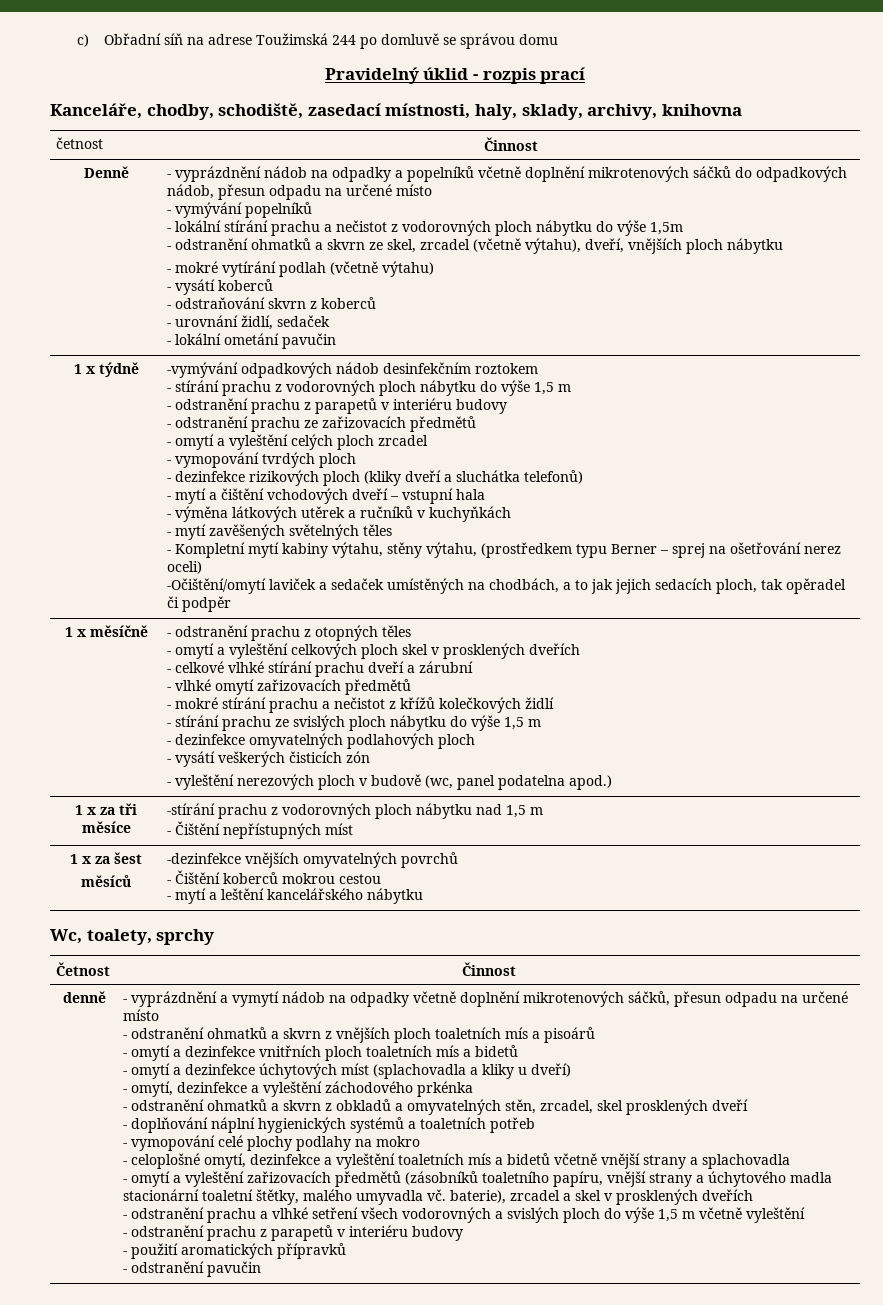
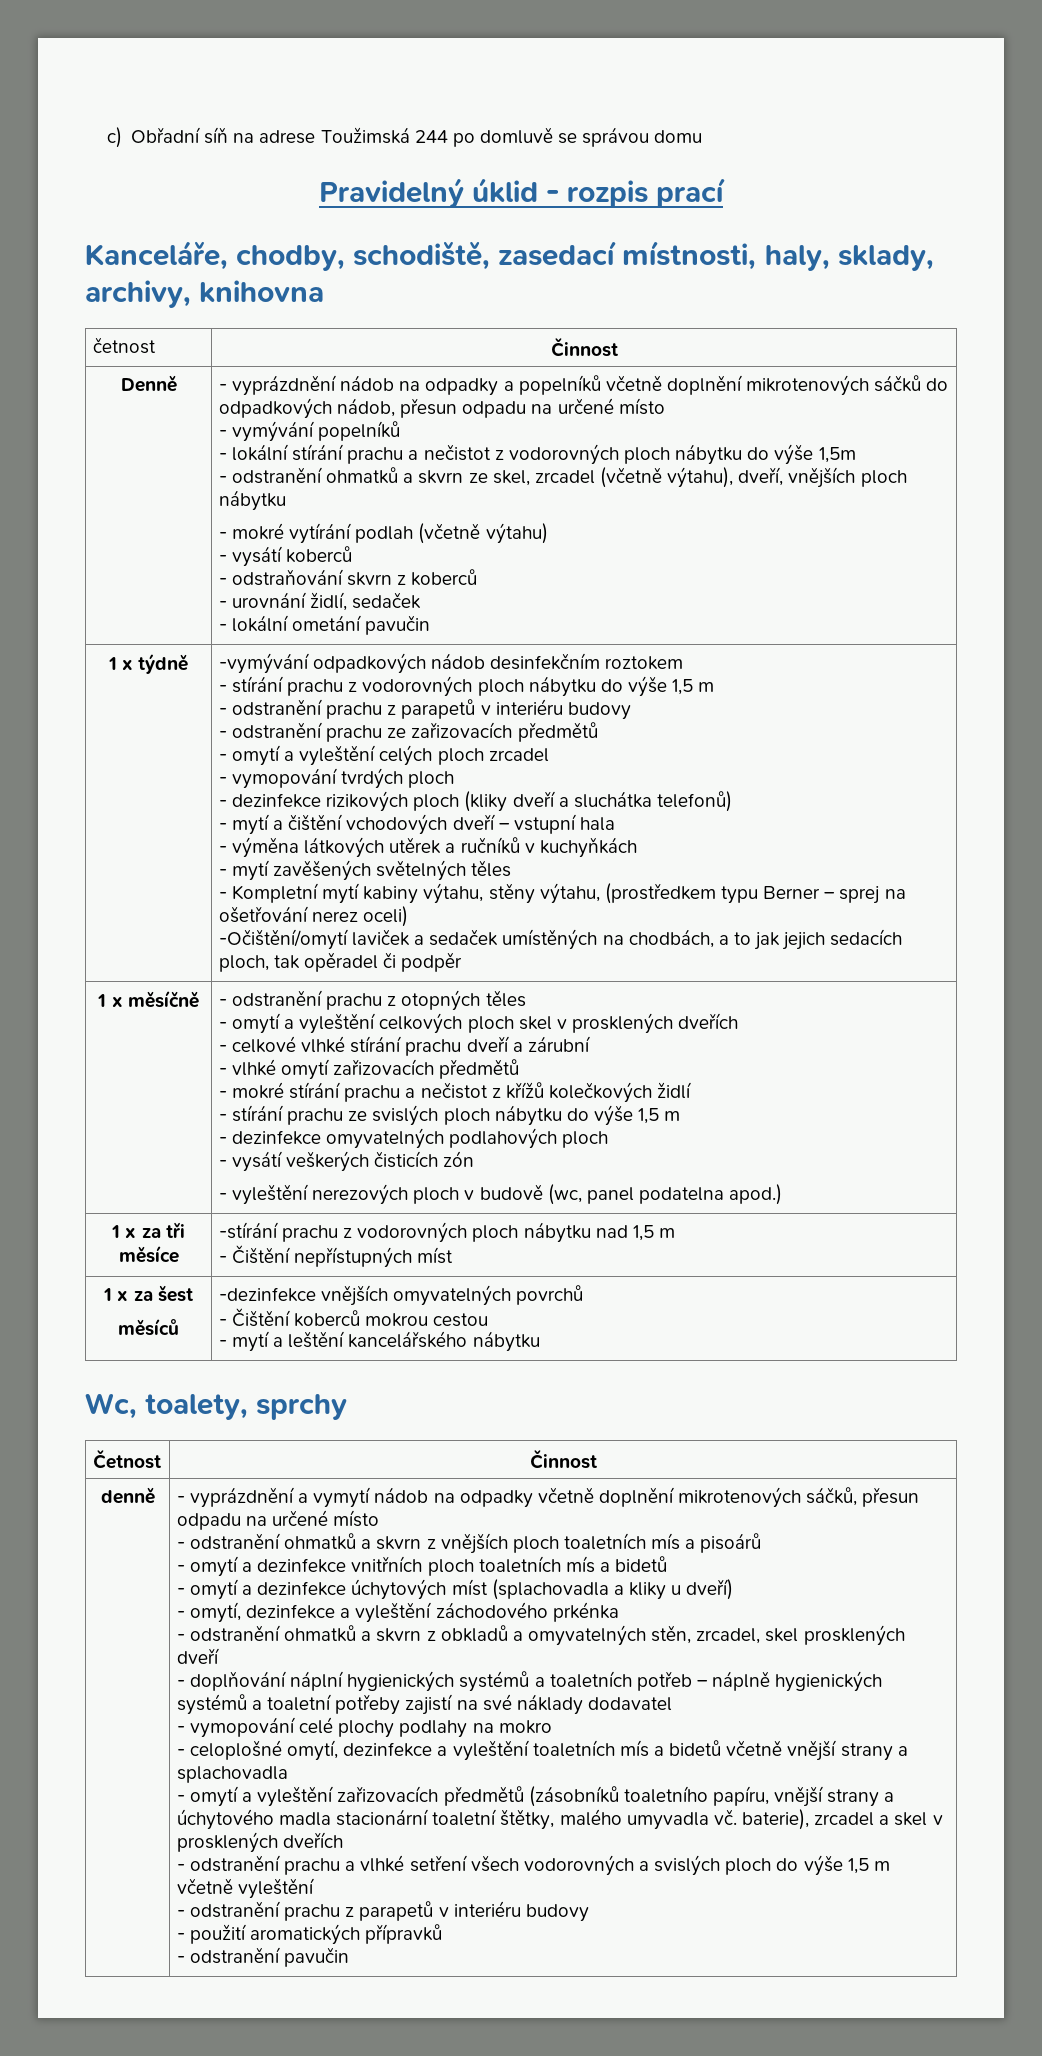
- - doplňování náplní hygienických systémů a toaletních potřeb
+ - doplňování náplní hygienických systémů a toaletních potřeb – náplně hygienických systémů a toaletní potřeby zajistí na své náklady dodavatel

